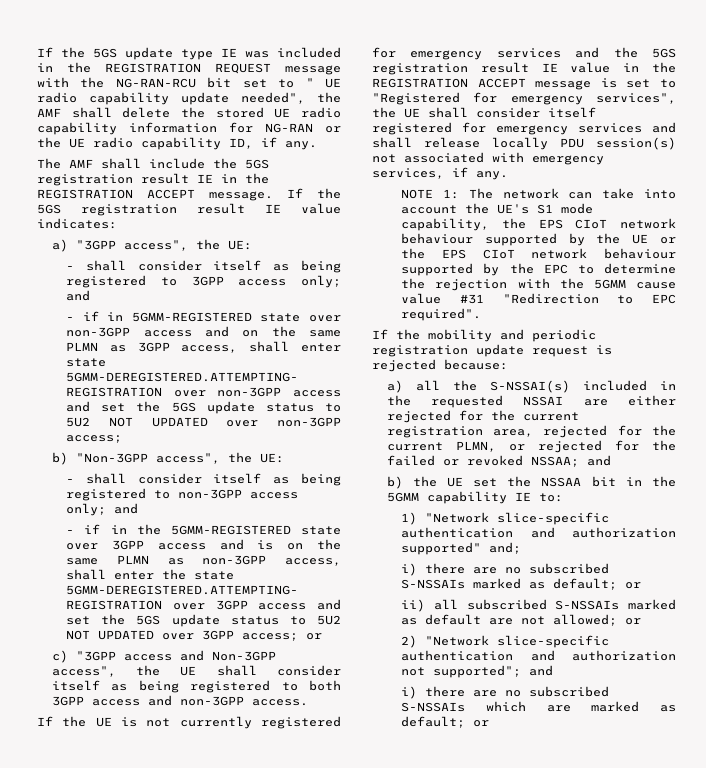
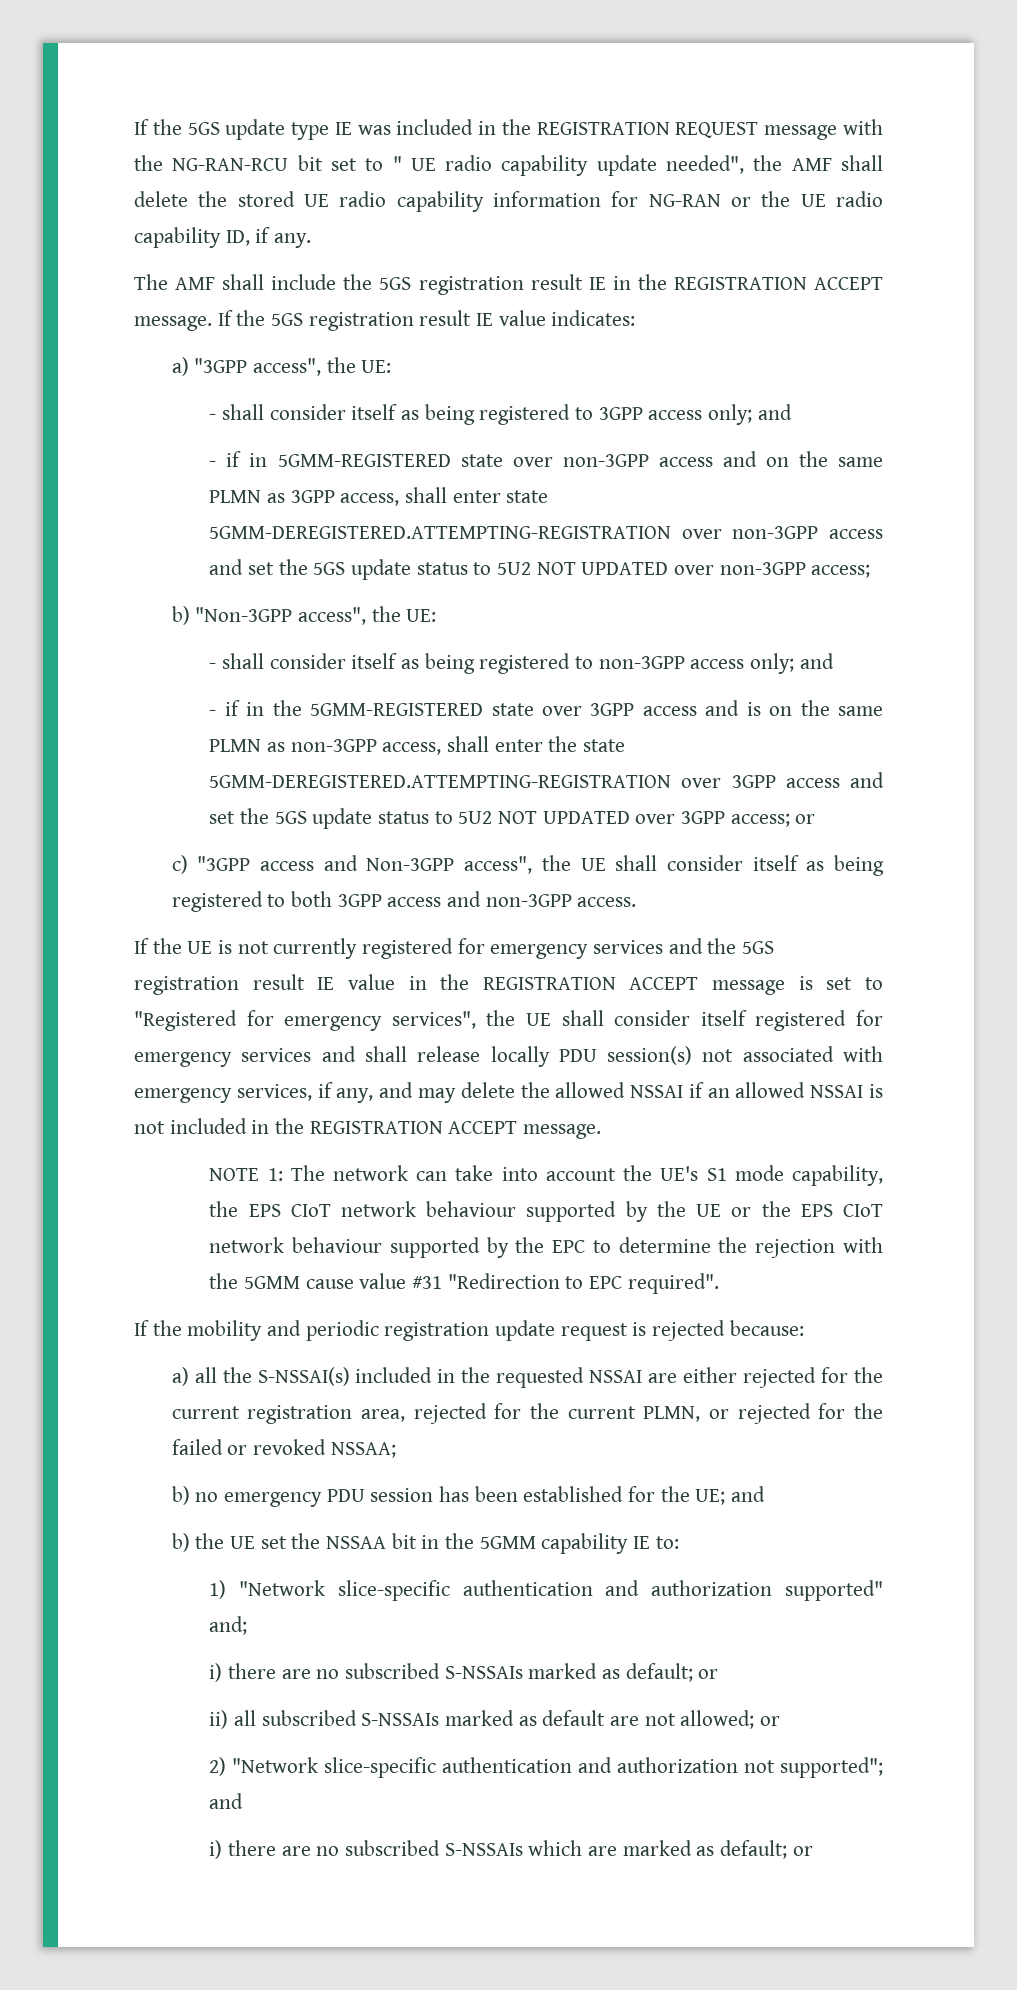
- If the UE is not currently registered for emergency services and the 5GS registration result IE value in the REGISTRATION ACCEPT message is set to "Registered for emergency services", the UE shall consider itself registered for emergency services and shall release locally PDU session(s) not associated with emergency services, if any.
+ If the UE is not currently registered for emergency services and the 5GS registration result IE value in the REGISTRATION ACCEPT message is set to "Registered for emergency services", the UE shall consider itself registered for emergency services and shall release locally PDU session(s) not associated with emergency services, if any, and may delete the allowed NSSAI if an allowed NSSAI is not included in the REGISTRATION ACCEPT message.
- a) all the S-NSSAI(s) included in the requested NSSAI are either rejected for the current registration area, rejected for the current PLMN, or rejected for the failed or revoked NSSAA; and
+ a) all the S-NSSAI(s) included in the requested NSSAI are either rejected for the current registration area, rejected for the current PLMN, or rejected for the failed or revoked NSSAA;
+ b) no emergency PDU session has been established for the UE; and

